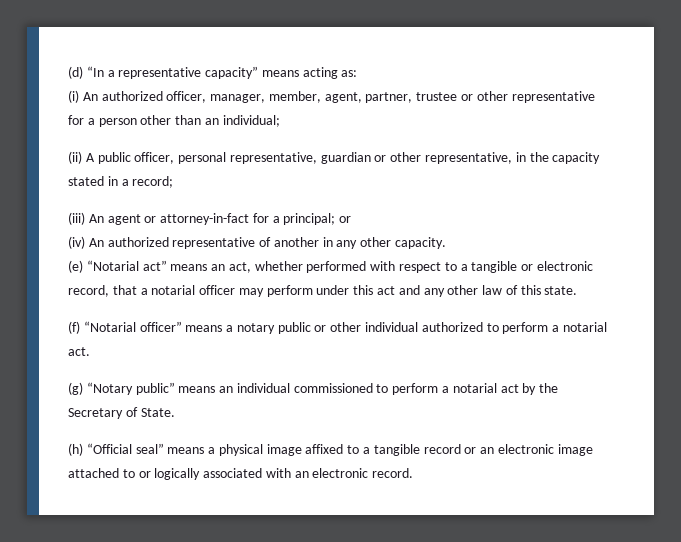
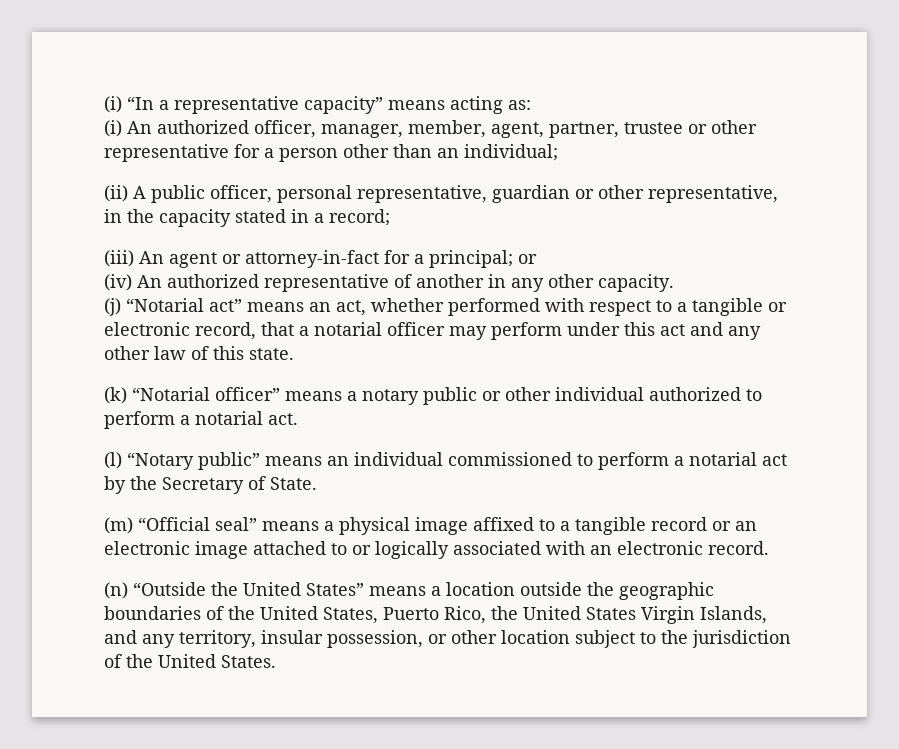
- (d) “In a representative capacity” means acting as:
+ (i) “In a representative capacity” means acting as:
- (e) “Notarial act” means an act, whether performed with respect to a tangible or electronic record, that a notarial officer may perform under this act and any other law of this state.
+ (j) “Notarial act” means an act, whether performed with respect to a tangible or electronic record, that a notarial officer may perform under this act and any other law of this state.
- (f) “Notarial officer” means a notary public or other individual authorized to perform a notarial act.
+ (k) “Notarial officer” means a notary public or other individual authorized to perform a notarial act.
- (g) “Notary public” means an individual commissioned to perform a notarial act by the Secretary of State.
+ (l) “Notary public” means an individual commissioned to perform a notarial act by the Secretary of State.
- (h) “Official seal” means a physical image affixed to a tangible record or an electronic image attached to or logically associated with an electronic record.
+ (m) “Official seal” means a physical image affixed to a tangible record or an electronic image attached to or logically associated with an electronic record.
+ (n) “Outside the United States” means a location outside the geographic boundaries of the United States, Puerto Rico, the United States Virgin Islands, and any territory, insular possession, or other location subject to the jurisdiction of the United States.

